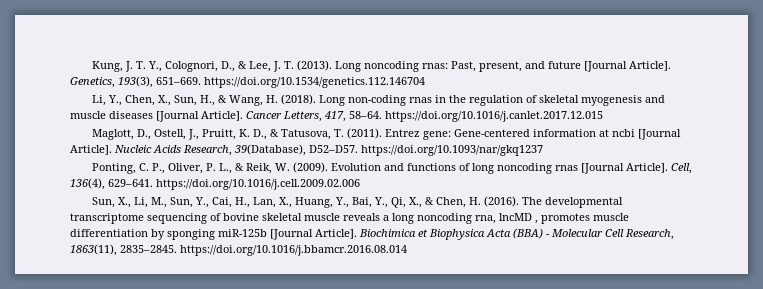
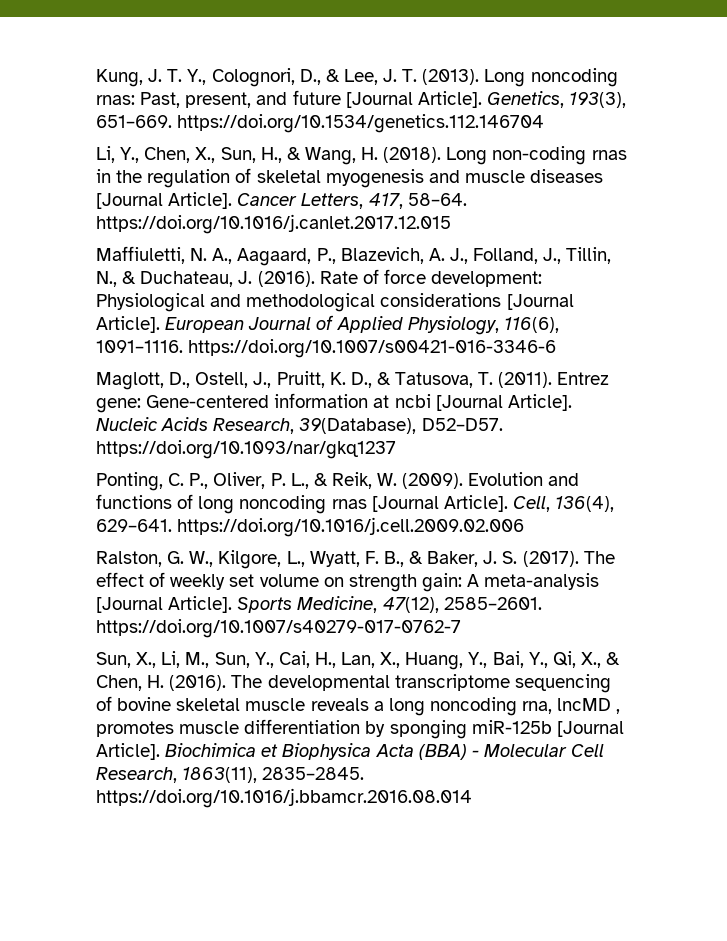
+ Maffiuletti, N. A., Aagaard, P., Blazevich, A. J., Folland, J., Tillin, N., & Duchateau, J. (2016). Rate of force development: Physiological and methodological considerations [Journal Article]. European Journal of Applied Physiology, 116(6), 1091–1116. https://doi.org/10.1007/s00421-016-3346-6
+ Ralston, G. W., Kilgore, L., Wyatt, F. B., & Baker, J. S. (2017). The effect of weekly set volume on strength gain: A meta-analysis [Journal Article]. Sports Medicine, 47(12), 2585–2601. https://doi.org/10.1007/s40279-017-0762-7

